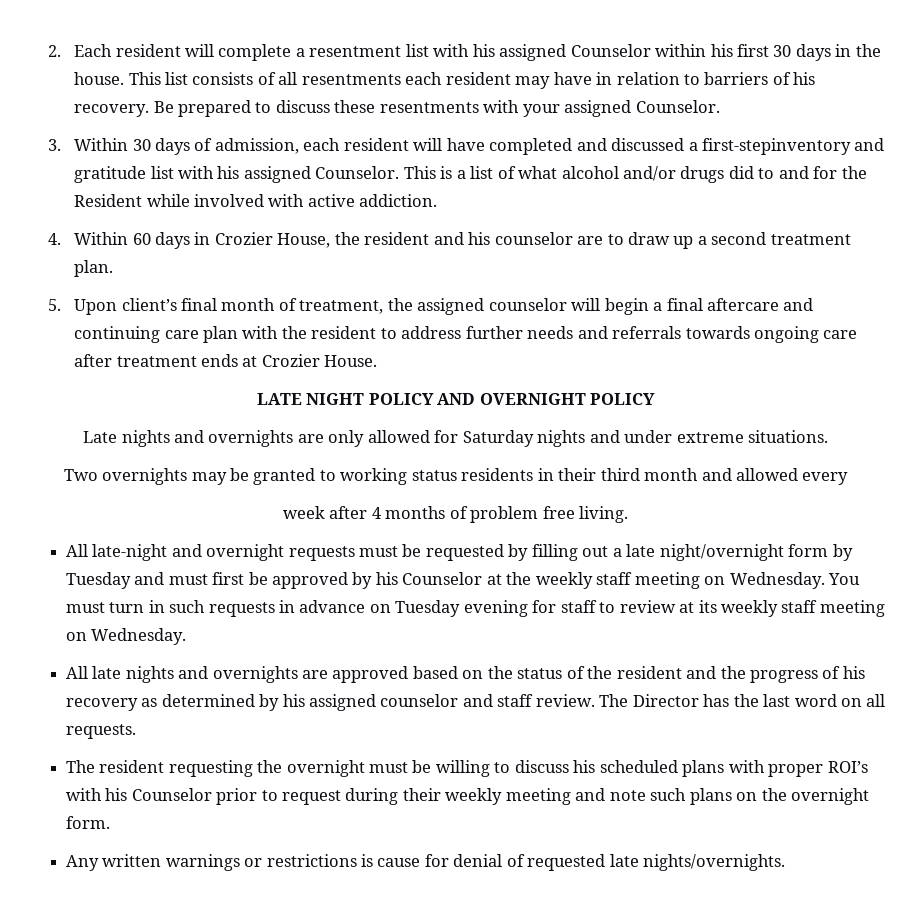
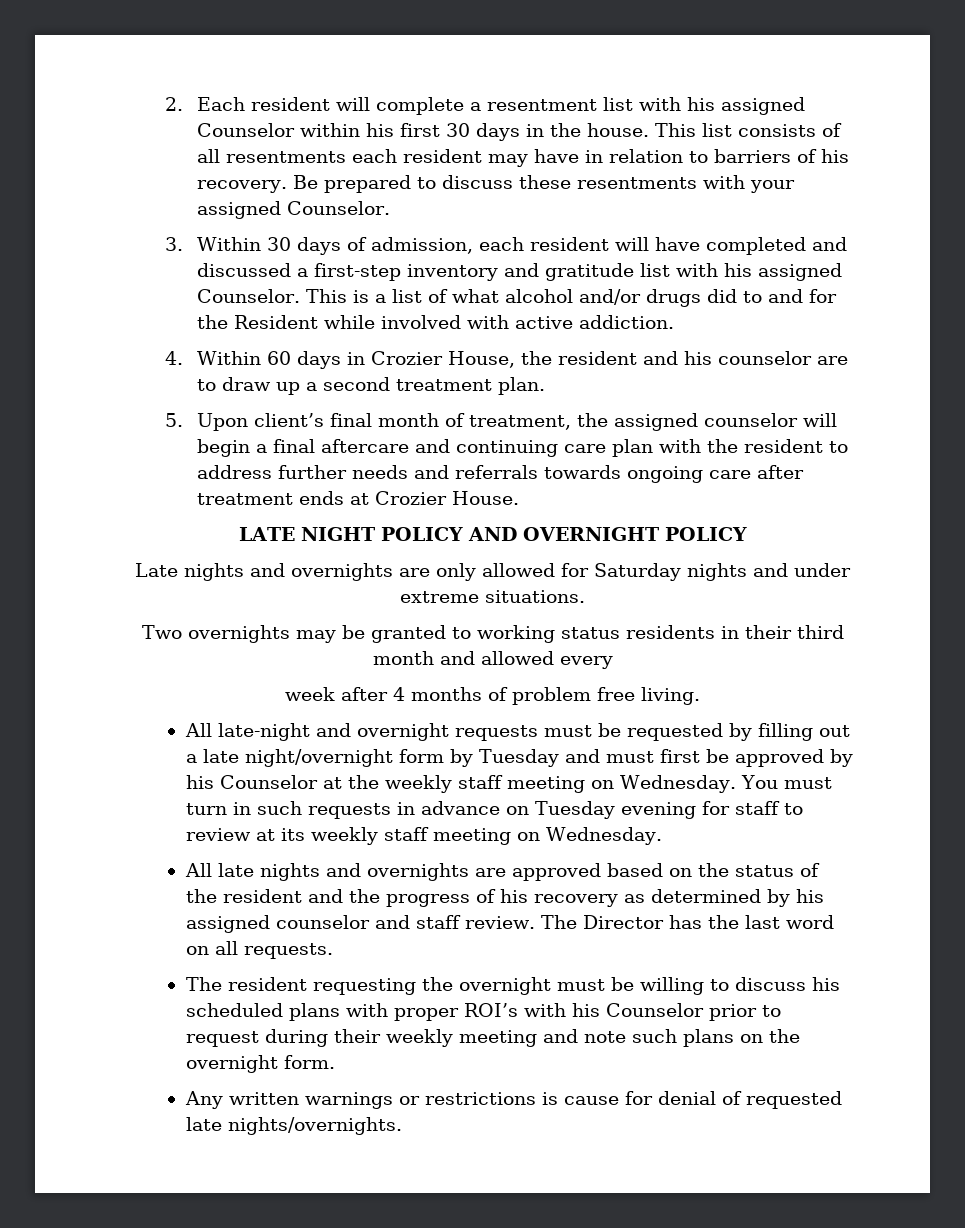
- 3. Within 30 days of admission, each resident will have completed and discussed a first-stepinventory and gratitude list with his assigned Counselor.
+ 3. Within 30 days of admission, each resident will have completed and discussed a first-step inventory and gratitude list with his assigned Counselor.

